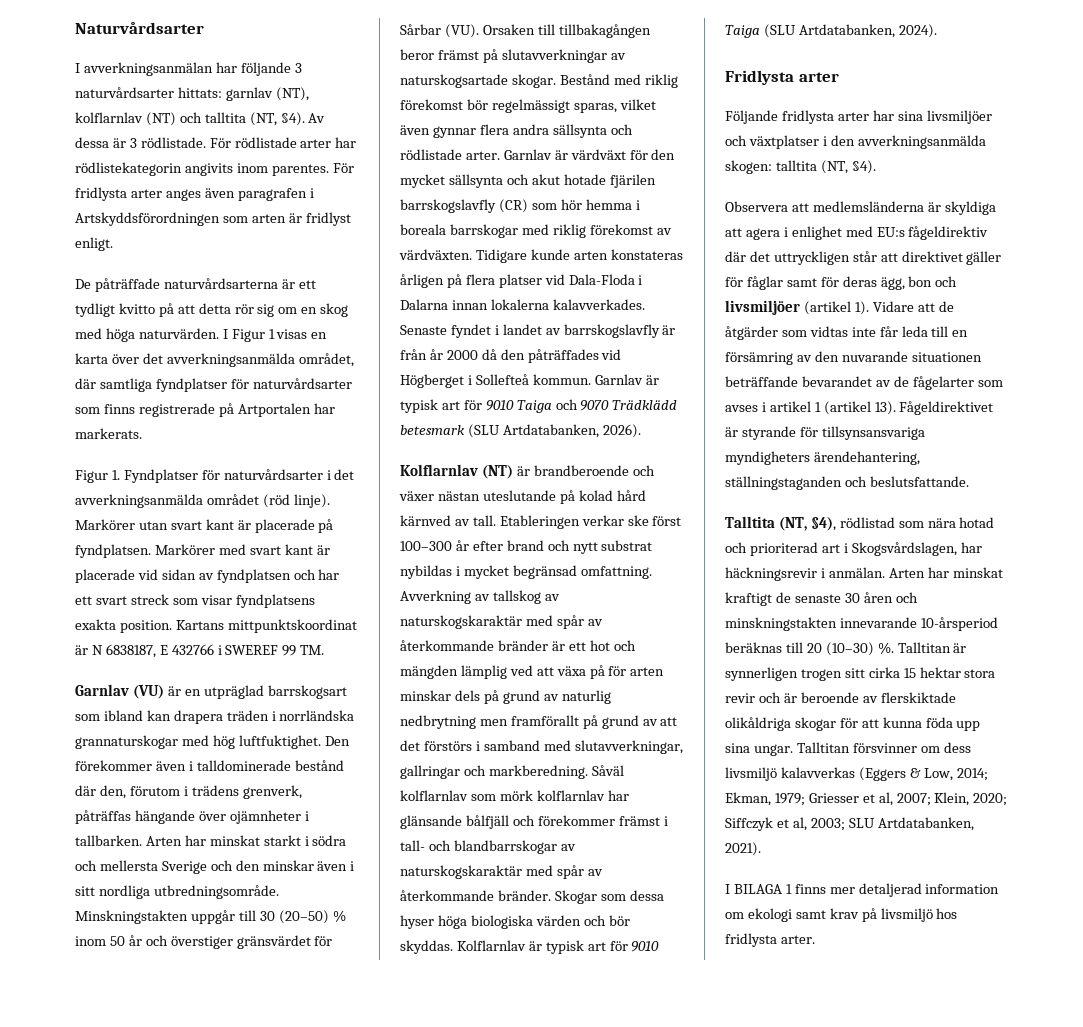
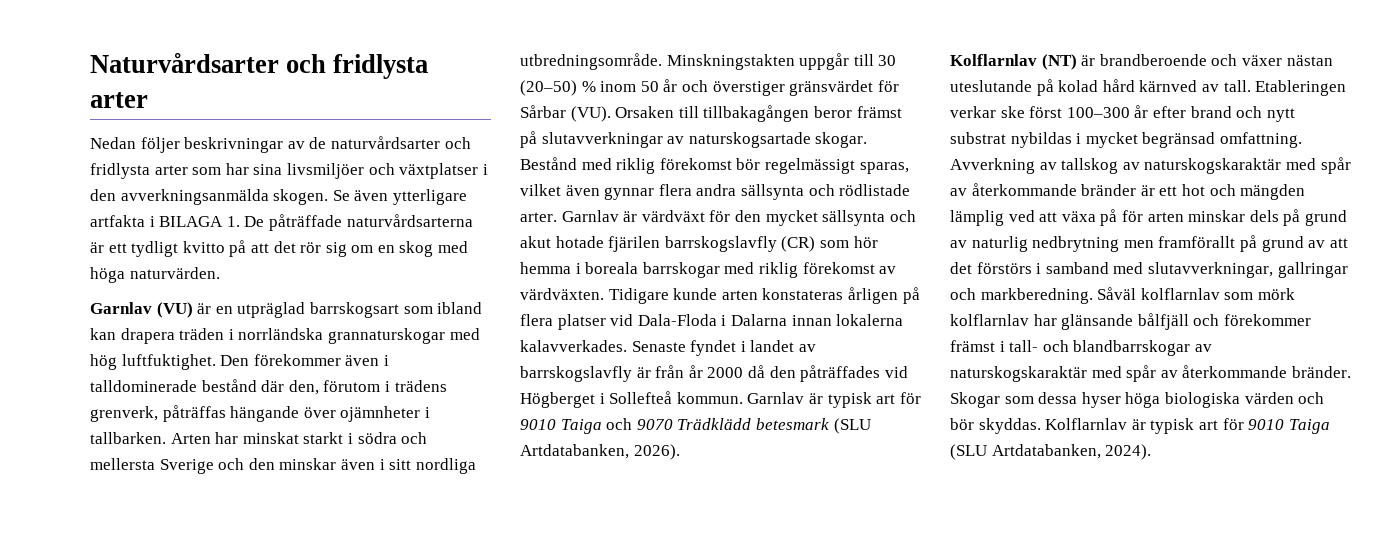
- Naturvårdsarter
- I avverkningsanmälan har följande 3 naturvårdsarter hittats: garnlav (NT), kolflarnlav (NT) och talltita (NT, §4). Av dessa är 3 rödlistade. För rödlistade arter har rödlistekategorin angivits inom parentes. För fridlysta arter anges även paragrafen i Artskyddsförordningen som arten är fridlyst enligt.
- De påträffade naturvårdsarterna är ett tydligt kvitto på att detta rör sig om en skog med höga naturvärden. I Figur 1 visas en karta över det avverkningsanmälda området, där samtliga fyndplatser för naturvårdsarter som finns registrerade på Artportalen har markerats.
- Figur 1. Fyndplatser för naturvårdsarter i det avverkningsanmälda området (röd linje). Markörer utan svart kant är placerade på fyndplatsen. Markörer med svart kant är placerade vid sidan av fyndplatsen och har ett svart streck som visar fyndplatsens exakta position. Kartans mittpunktskoordinat är N 6838187, E 432766 i SWEREF 99 TM.
+ Naturvårdsarter och fridlysta arter
+ Nedan följer beskrivningar av de naturvårdsarter och fridlysta arter som har sina livsmiljöer och växtplatser i den avverkningsanmälda skogen. Se även ytterligare artfakta i BILAGA 1. De påträffade naturvårdsarterna är ett tydligt kvitto på att det rör sig om en skog med höga naturvärden.
- Fridlysta arter
- Följande fridlysta arter har sina livsmiljöer och växtplatser i den avverkningsanmälda skogen: talltita (NT, §4).
- Observera att medlemsländerna är skyldiga att agera i enlighet med EU:s fågeldirektiv där det uttryckligen står att direktivet gäller för fåglar samt för deras ägg, bon och livsmiljöer (artikel 1). Vidare att de åtgärder som vidtas inte får leda till en försämring av den nuvarande situationen beträffande bevarandet av de fågelarter som avses i artikel 1 (artikel 13). Fågeldirektivet är styrande för tillsynsansvariga myndigheters ärendehantering, ställningstaganden och beslutsfattande.
- Talltita (NT, §4), rödlistad som nära hotad och prioriterad art i Skogsvårdslagen, har häckningsrevir i anmälan. Arten har minskat kraftigt de senaste 30 åren och minskningstakten innevarande 10-årsperiod beräknas till 20 (10–30) %. Talltitan är synnerligen trogen sitt cirka 15 hektar stora revir och är beroende av flerskiktade olikåldriga skogar för att kunna föda upp sina ungar. Talltitan försvinner om dess livsmiljö kalavverkas (Eggers & Low, 2014; Ekman, 1979; Griesser et al, 2007; Klein, 2020; Siffczyk et al, 2003; SLU Artdatabanken, 2021).
- I BILAGA 1 finns mer detaljerad information om ekologi samt krav på livsmiljö hos fridlysta arter.

